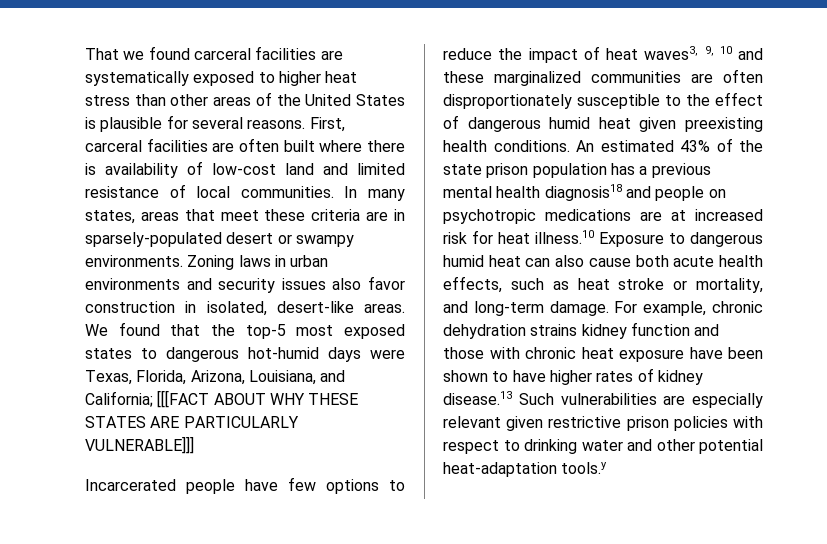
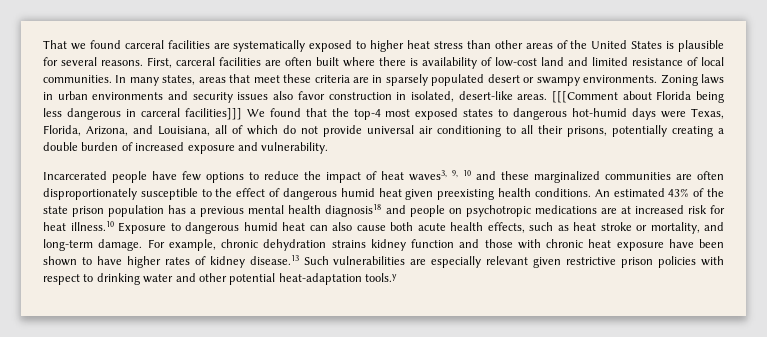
- In many states, areas that meet these criteria are in sparsely-populated desert or swampy environments.
+ In many states, areas that meet these criteria are in sparsely populated desert or swampy environments.
- We found that the top-5 most exposed states to dangerous hot-humid days were Texas, Florida, Arizona, Louisiana, and California; [[[FACT ABOUT WHY THESE STATES ARE PARTICULARLY VULNERABLE]]]
+ [[[Comment about Florida being less dangerous in carceral facilities]]] We found that the top-4 most exposed states to dangerous hot-humid days were Texas, Florida, Arizona, and Louisiana, all of which do not provide universal air conditioning to all their prisons, potentially creating a double burden of increased exposure and vulnerability.

